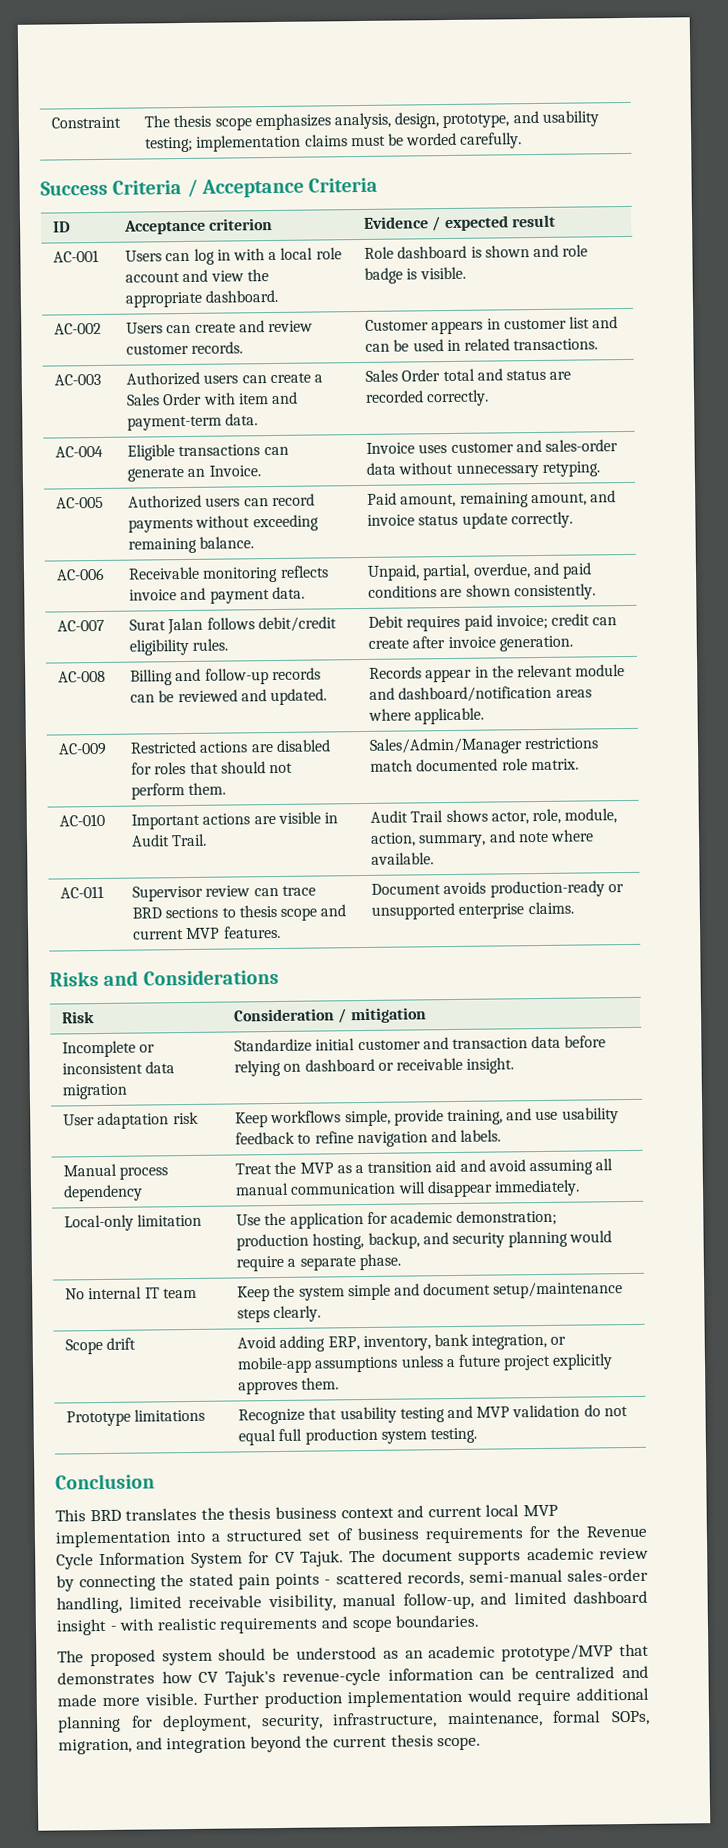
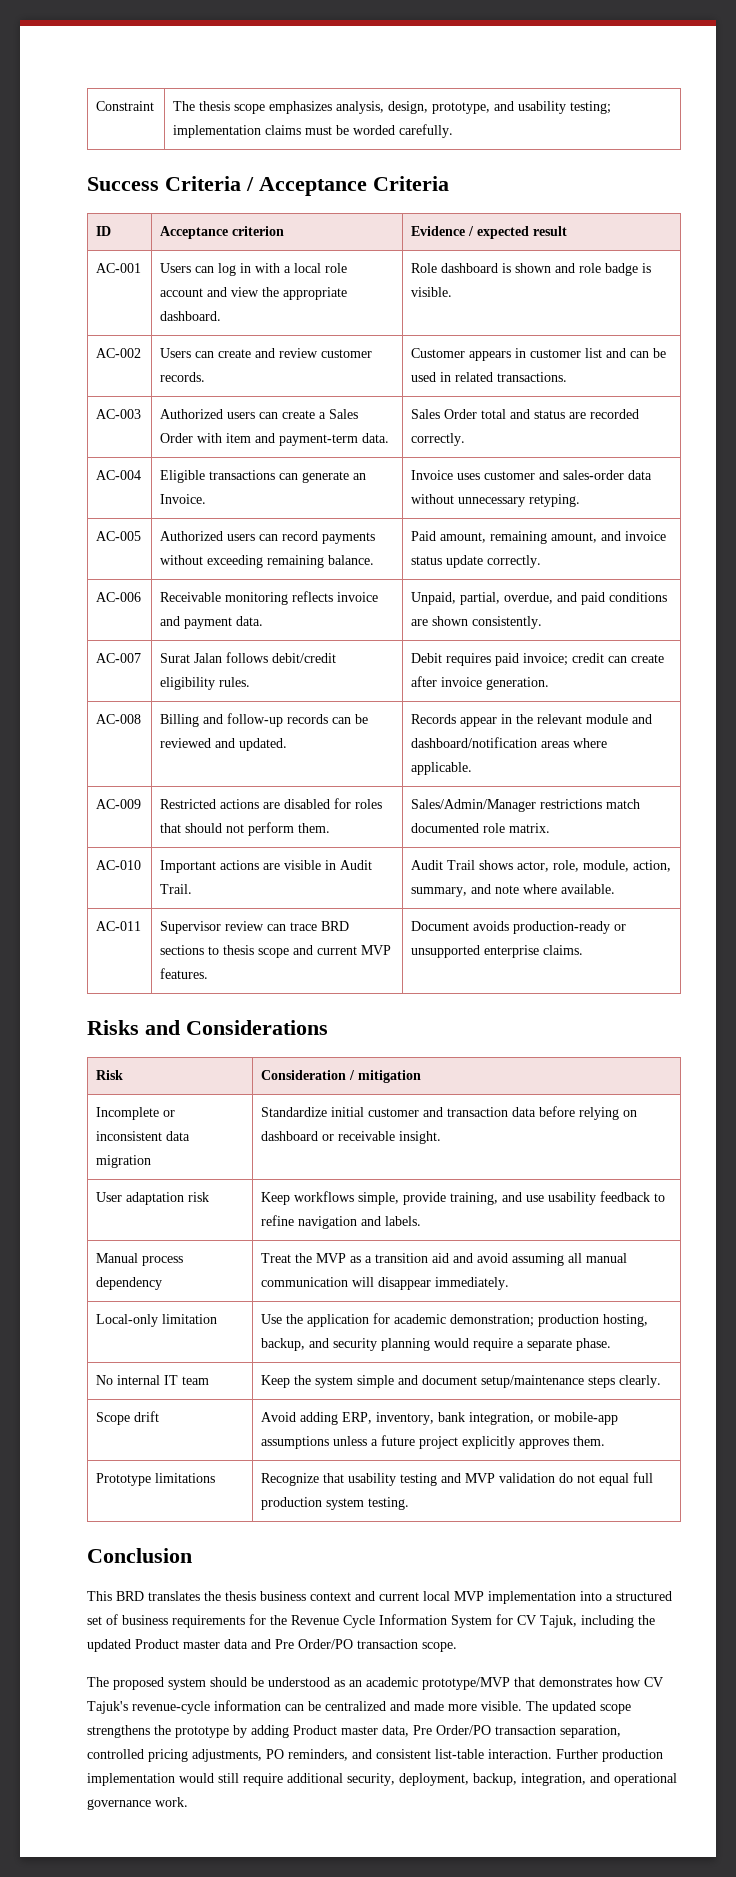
- This BRD translates the thesis business context and current local MVP implementation into a structured set of business requirements for the Revenue Cycle Information System for CV Tajuk. The document supports academic review by connecting the stated pain points - scattered records, semi-manual sales-order handling, limited receivable visibility, manual follow-up, and limited dashboard insight - with realistic requirements and scope boundaries.
+ This BRD translates the thesis business context and current local MVP implementation into a structured set of business requirements for the Revenue Cycle Information System for CV Tajuk, including the updated Product master data and Pre Order/PO transaction scope.
+ The updated scope strengthens the prototype by adding Product master data, Pre Order/PO transaction separation, controlled pricing adjustments, PO reminders, and consistent list-table interaction.
- Further production implementation would require additional planning for deployment, security, infrastructure, maintenance, formal SOPs, migration, and integration beyond the current thesis scope.
+ Further production implementation would still require additional security, deployment, backup, integration, and operational governance work.

